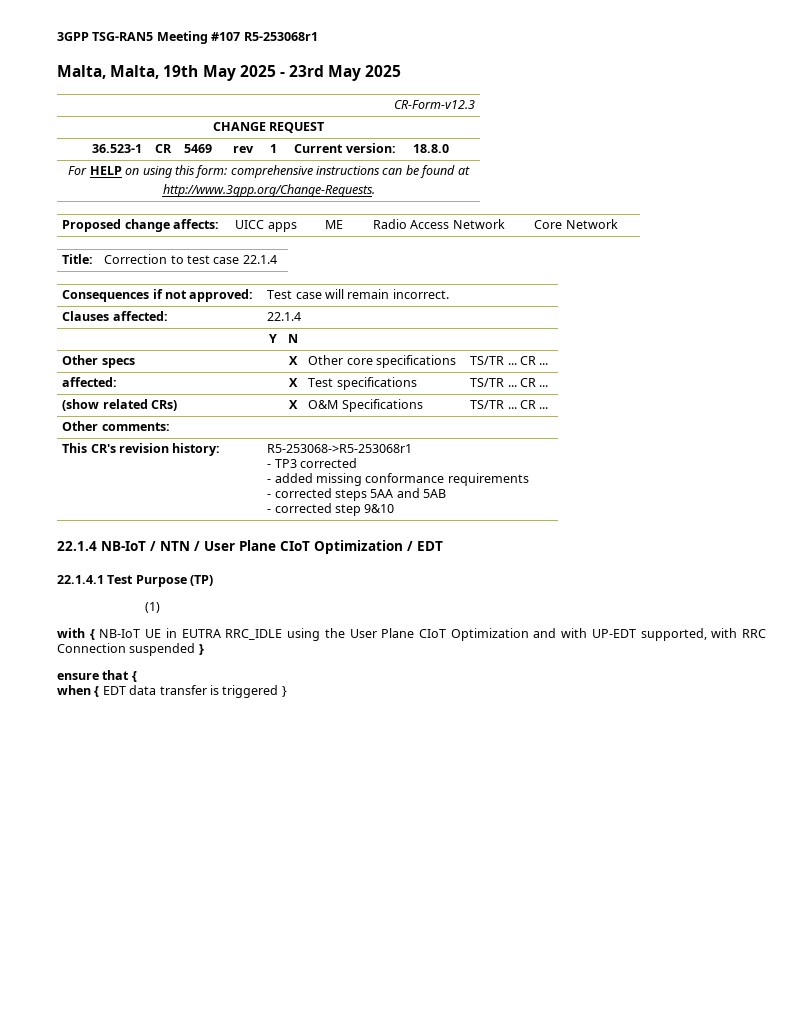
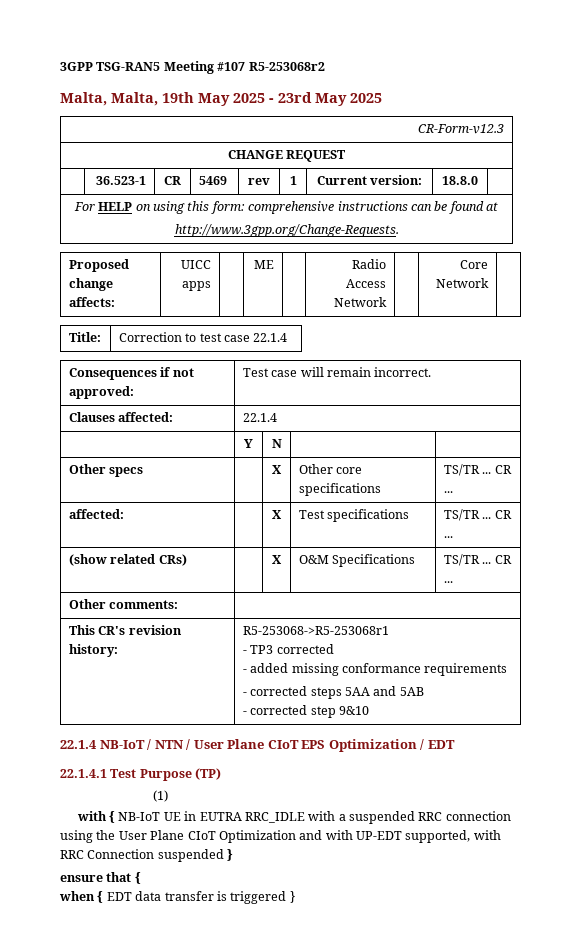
- 3GPP TSG-RAN5 Meeting #107 R5-253068r1
+ 3GPP TSG-RAN5 Meeting #107 R5-253068r2
- 22.1.4 NB-IoT / NTN / User Plane CIoT Optimization / EDT
+ 22.1.4 NB-IoT / NTN / User Plane CIoT EPS Optimization / EDT
- with { NB-IoT UE in EUTRA RRC_IDLE using the User Plane CIoT Optimization and with UP-EDT supported, with RRC Connection suspended }
+ with { NB-IoT UE in EUTRA RRC_IDLE with a suspended RRC connection using the User Plane CIoT Optimization and with UP-EDT supported, with RRC Connection suspended }

